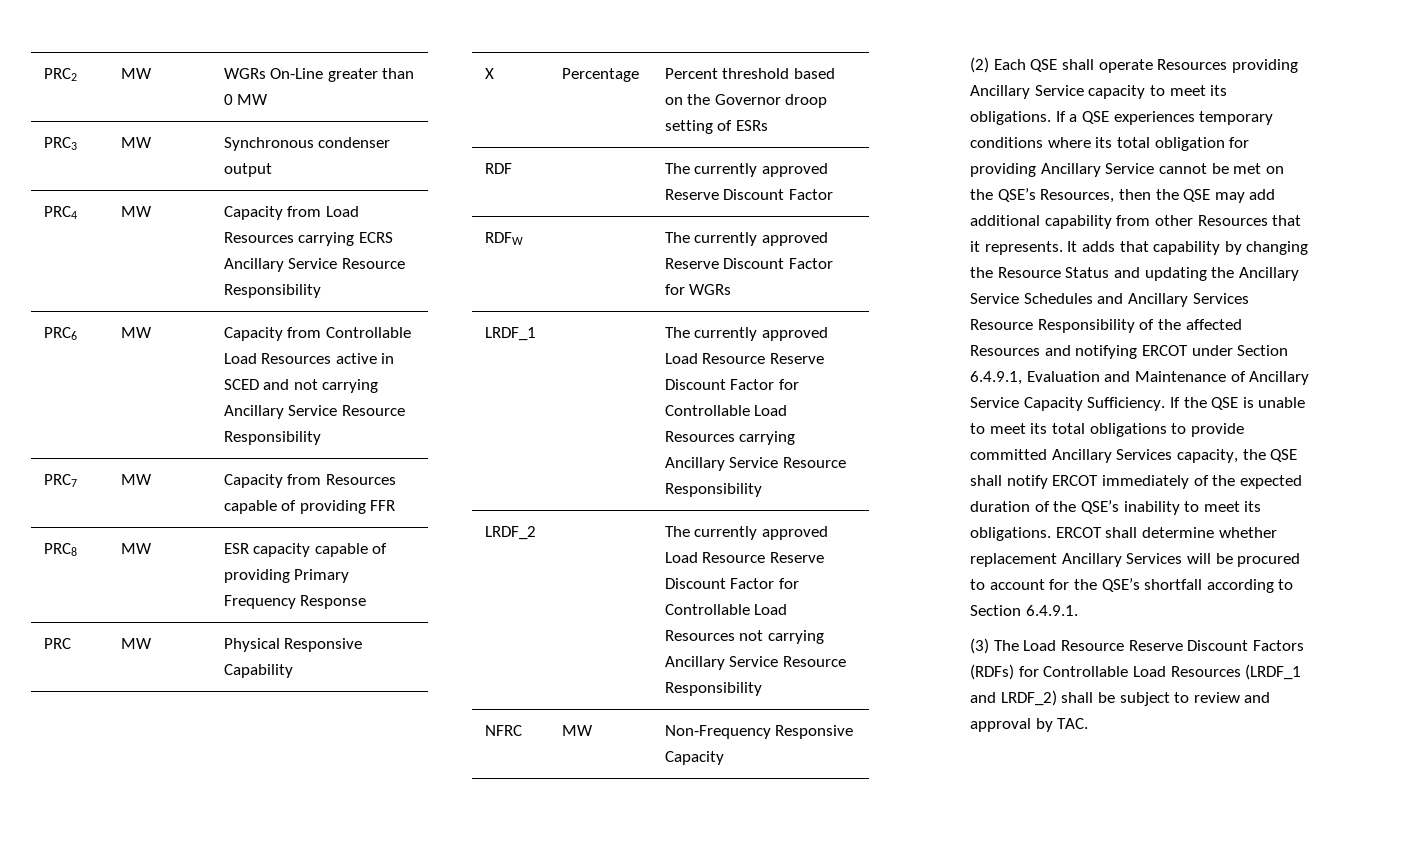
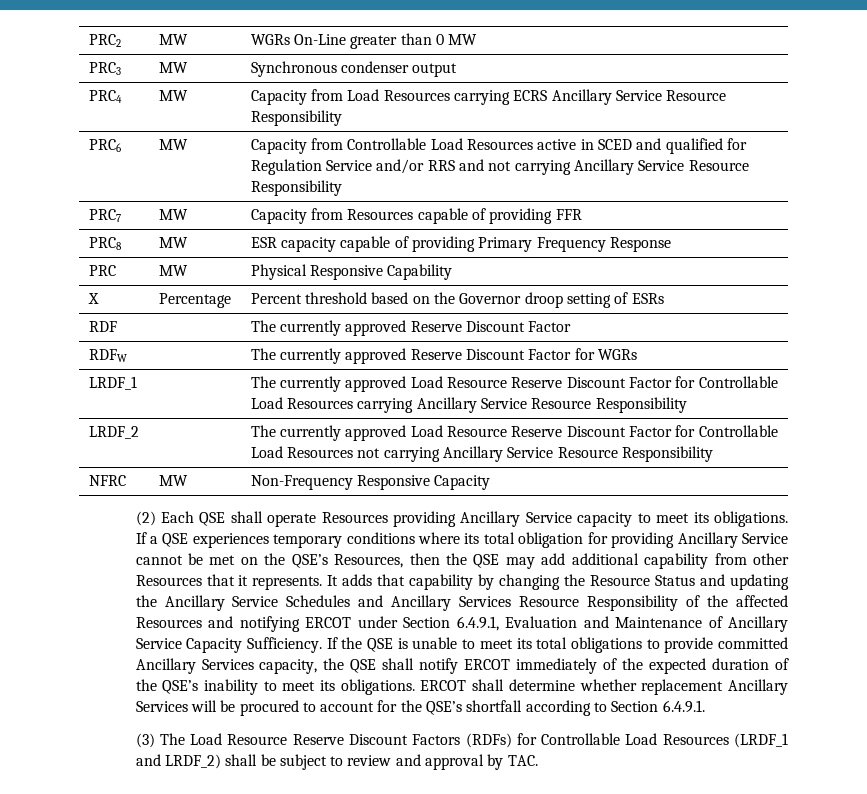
- PRC6 | MW | Capacity from Controllable Load Resources active in SCED and not carrying Ancillary Service Resource Responsibility
+ PRC6 | MW | Capacity from Controllable Load Resources active in SCED and qualified for Regulation Service and/or RRS and not carrying Ancillary Service Resource Responsibility

